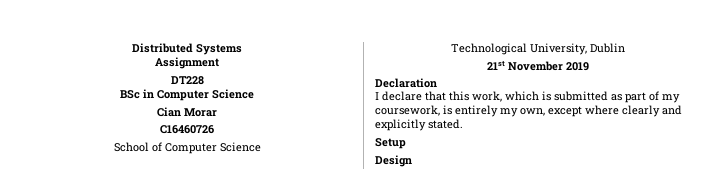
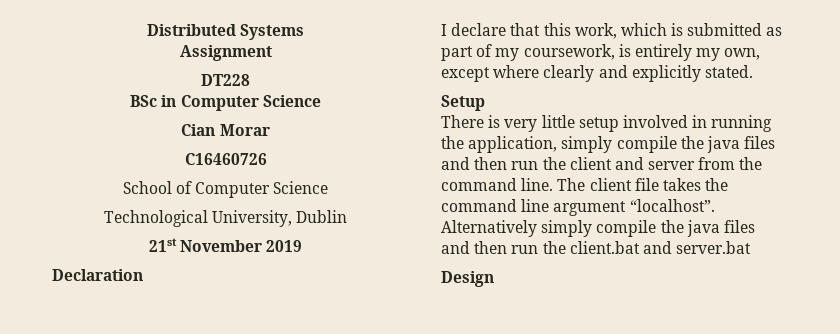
+ There is very little setup involved in running the application, simply compile the java files and then run the client and server from the command line. The client file takes the command line argument “localhost”. Alternatively simply compile the java files and then run the client.bat and server.bat

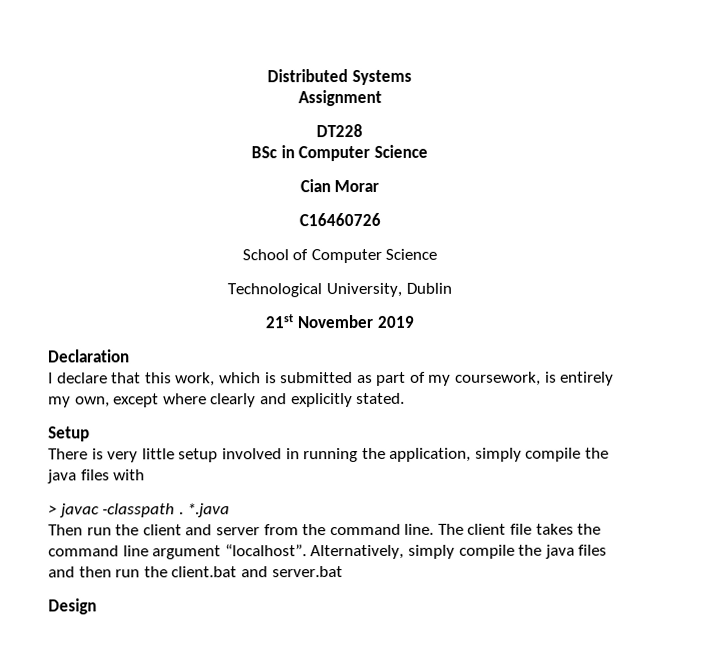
- There is very little setup involved in running the application, simply compile the java files and then run the client and server from the command line.
+ There is very little setup involved in running the application, simply compile the java files with
+ > javac -classpath . *.java
+ Then run the client and server from the command line.
- Alternatively simply compile the java files and then run the client.bat and server.bat
+ Alternatively, simply compile the java files and then run the client.bat and server.bat

